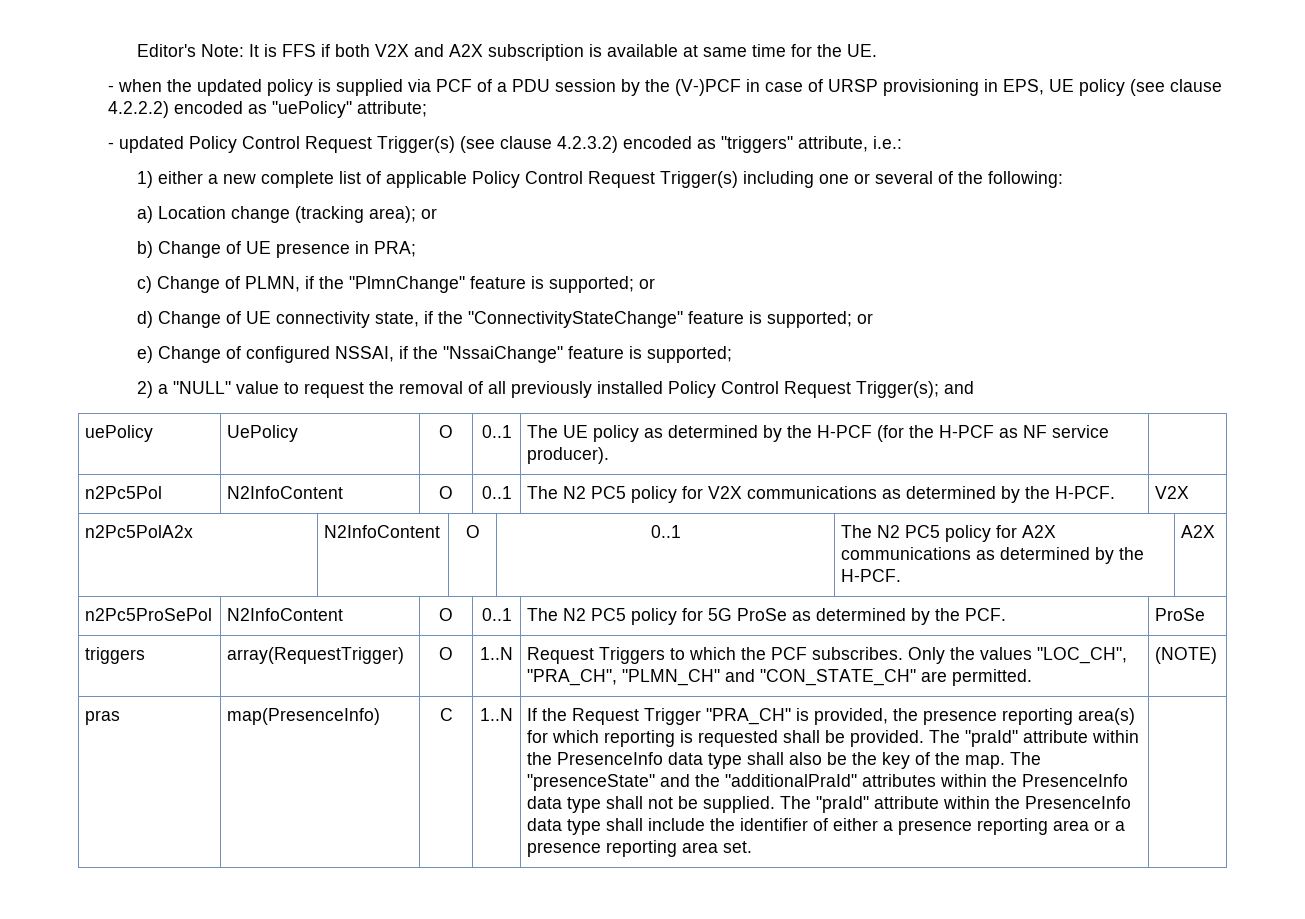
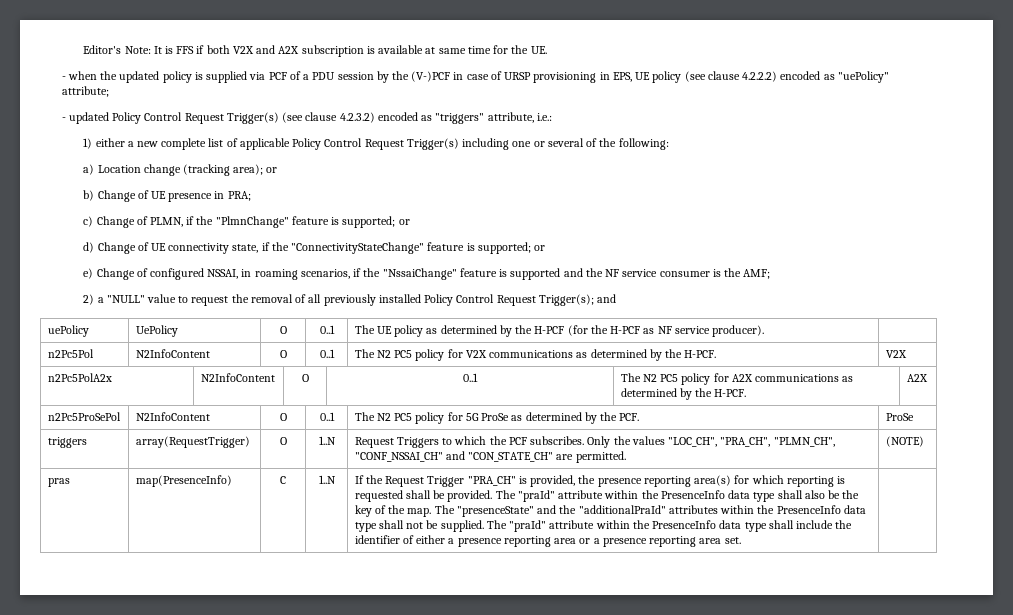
- e) Change of configured NSSAI, if the "NssaiChange" feature is supported;
+ e) Change of configured NSSAI, in roaming scenarios, if the "NssaiChange" feature is supported and the NF service consumer is the AMF;
- triggers | array(RequestTrigger) | O | 1..N | Request Triggers to which the PCF subscribes. Only the values "LOC_CH", "PRA_CH", "PLMN_CH" and "CON_STATE_CH" are permitted. | (NOTE)
+ triggers | array(RequestTrigger) | O | 1..N | Request Triggers to which the PCF subscribes. Only the values "LOC_CH", "PRA_CH", "PLMN_CH", "CONF_NSSAI_CH" and "CON_STATE_CH" are permitted. | (NOTE)

